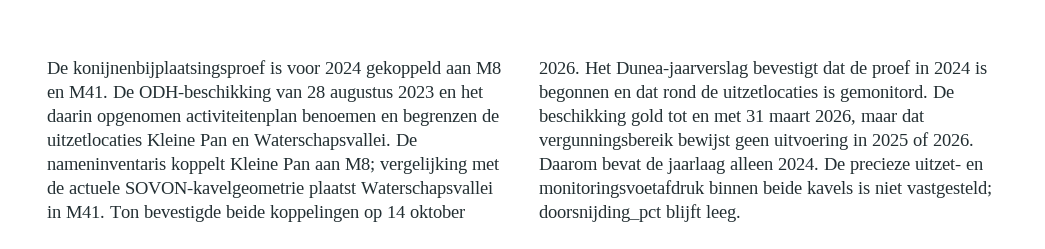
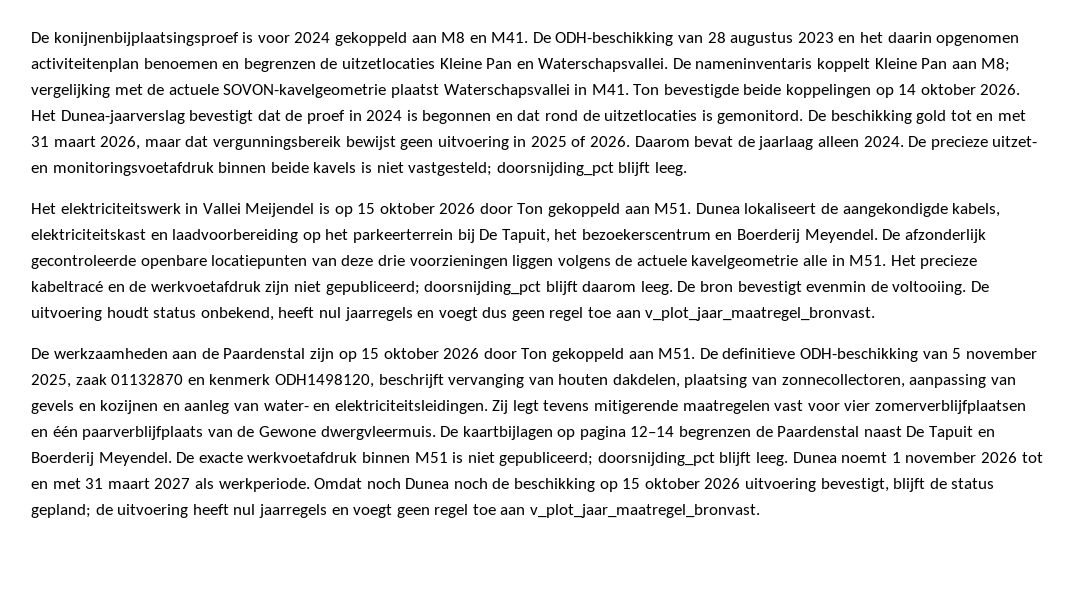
+ Het elektriciteitswerk in Vallei Meijendel is op 15 oktober 2026 door Ton gekoppeld aan M51. Dunea lokaliseert de aangekondigde kabels, elektriciteitskast en laadvoorbereiding op het parkeerterrein bij De Tapuit, het bezoekerscentrum en Boerderij Meyendel. De afzonderlijk gecontroleerde openbare locatiepunten van deze drie voorzieningen liggen volgens de actuele kavelgeometrie alle in M51. Het precieze kabeltracé en de werkvoetafdruk zijn niet gepubliceerd; doorsnijding_pct blijft daarom leeg. De bron bevestigt evenmin de voltooiing. De uitvoering houdt status onbekend, heeft nul jaarregels en voegt dus geen regel toe aan v_plot_jaar_maatregel_bronvast.
+ De werkzaamheden aan de Paardenstal zijn op 15 oktober 2026 door Ton gekoppeld aan M51. De definitieve ODH-beschikking van 5 november 2025, zaak 01132870 en kenmerk ODH1498120, beschrijft vervanging van houten dakdelen, plaatsing van zonnecollectoren, aanpassing van gevels en kozijnen en aanleg van water- en elektriciteitsleidingen. Zij legt tevens mitigerende maatregelen vast voor vier zomerverblijfplaatsen en één paarverblijfplaats van de Gewone dwergvleermuis. De kaartbijlagen op pagina 12–14 begrenzen de Paardenstal naast De Tapuit en Boerderij Meyendel. De exacte werkvoetafdruk binnen M51 is niet gepubliceerd; doorsnijding_pct blijft leeg. Dunea noemt 1 november 2026 tot en met 31 maart 2027 als werkperiode. Omdat noch Dunea noch de beschikking op 15 oktober 2026 uitvoering bevestigt, blijft de status gepland; de uitvoering heeft nul jaarregels en voegt geen regel toe aan v_plot_jaar_maatregel_bronvast.

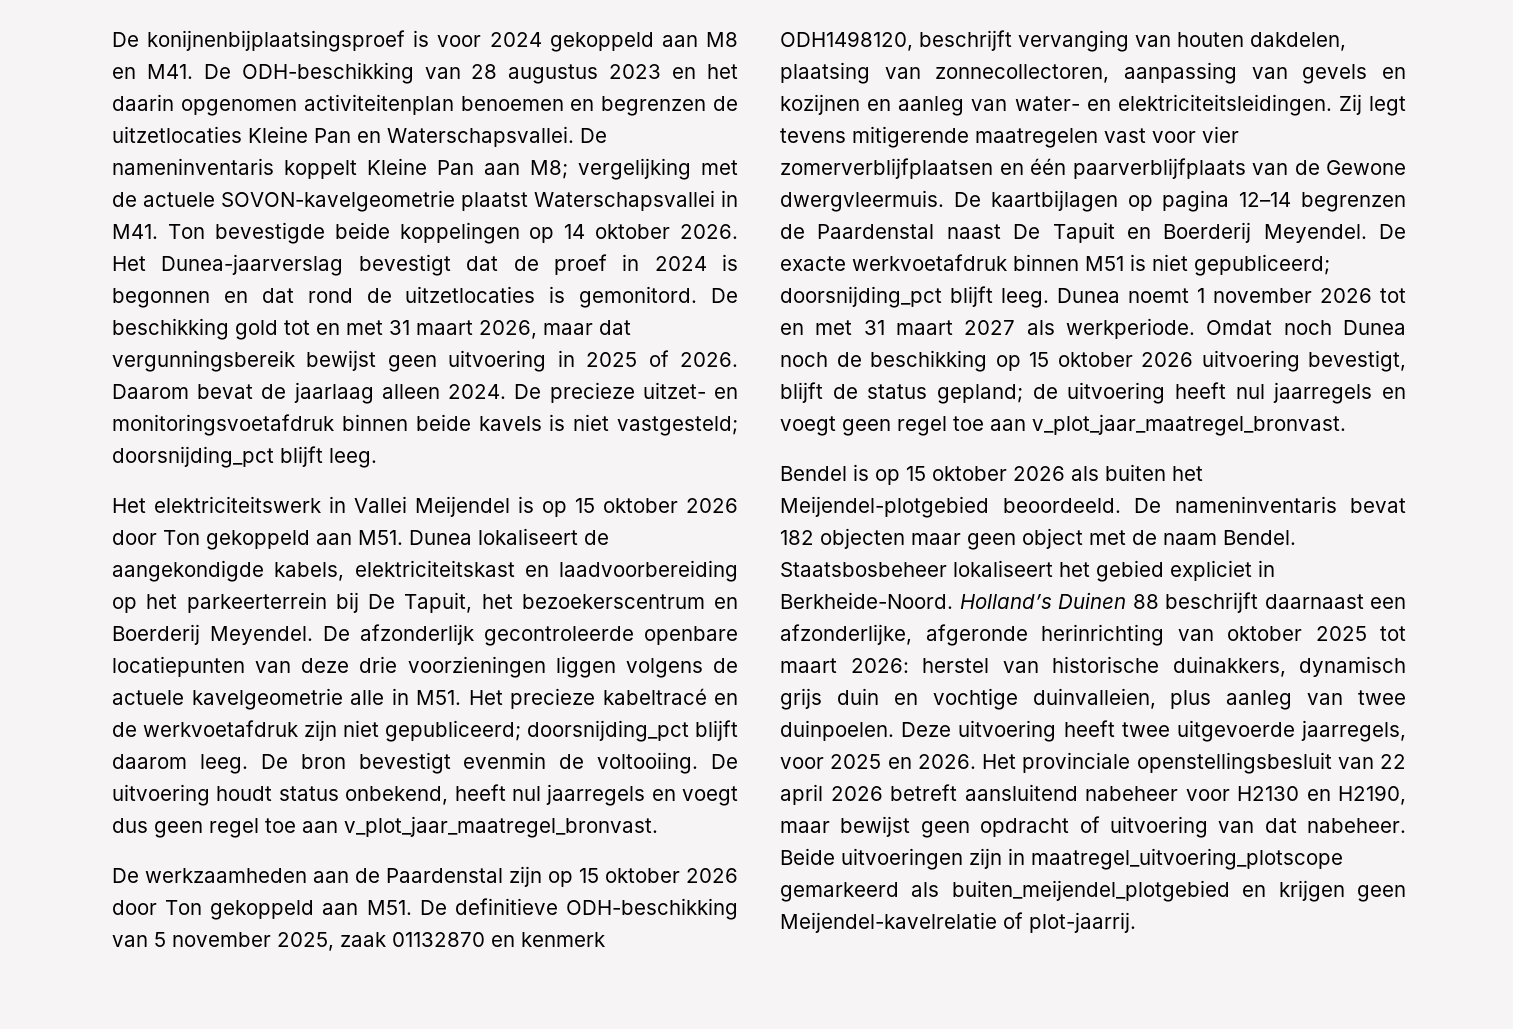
+ Bendel is op 15 oktober 2026 als buiten het Meijendel-plotgebied beoordeeld. De nameninventaris bevat 182 objecten maar geen object met de naam Bendel. Staatsbosbeheer lokaliseert het gebied expliciet in Berkheide-Noord. Holland’s Duinen 88 beschrijft daarnaast een afzonderlijke, afgeronde herinrichting van oktober 2025 tot maart 2026: herstel van historische duinakkers, dynamisch grijs duin en vochtige duinvalleien, plus aanleg van twee duinpoelen. Deze uitvoering heeft twee uitgevoerde jaarregels, voor 2025 en 2026. Het provinciale openstellingsbesluit van 22 april 2026 betreft aansluitend nabeheer voor H2130 en H2190, maar bewijst geen opdracht of uitvoering van dat nabeheer. Beide uitvoeringen zijn in maatregel_uitvoering_plotscope gemarkeerd als buiten_meijendel_plotgebied en krijgen geen Meijendel-kavelrelatie of plot-jaarrij.

